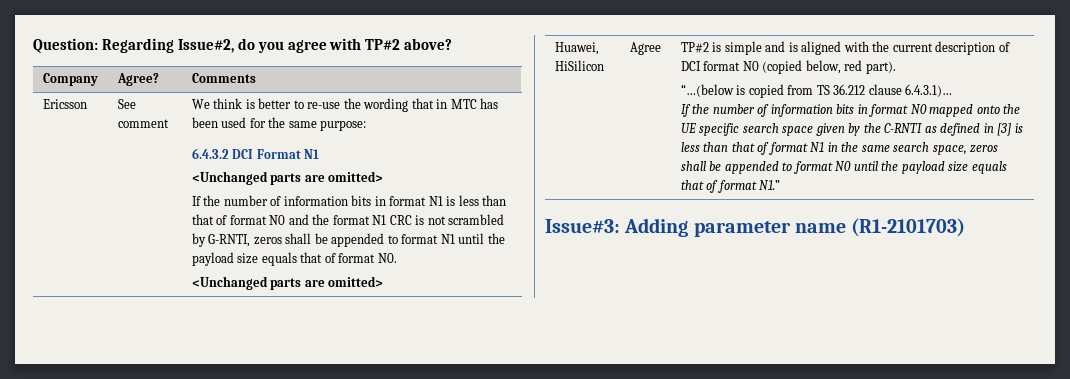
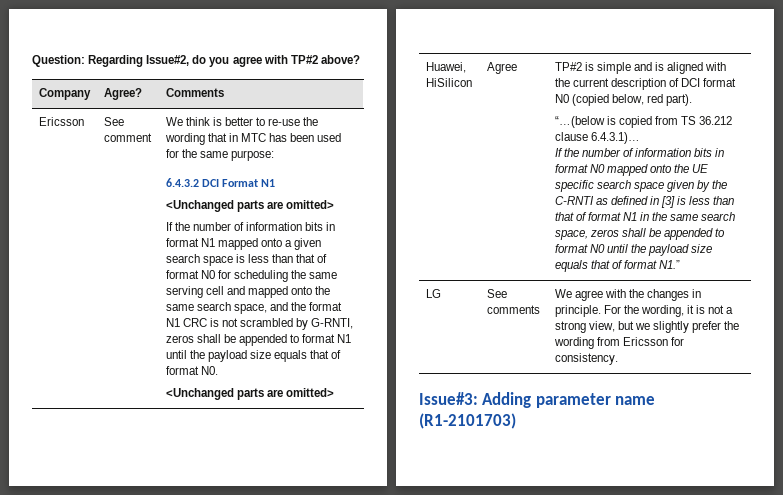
- If the number of information bits in format N1 is less than that of format N0 and the format N1 CRC is not scrambled by G-RNTI, zeros shall be appended to format N1 until the payload size equals that of format N0.
+ If the number of information bits in format N1 mapped onto a given search space is less than that of format N0 for scheduling the same serving cell and mapped onto the same search space, and the format N1 CRC is not scrambled by G-RNTI, zeros shall be appended to format N1 until the payload size equals that of format N0.
+ LG | See comments | We agree with the changes in principle. For the wording, it is not a strong view, but we slightly prefer the wording from Ericsson for consistency.

